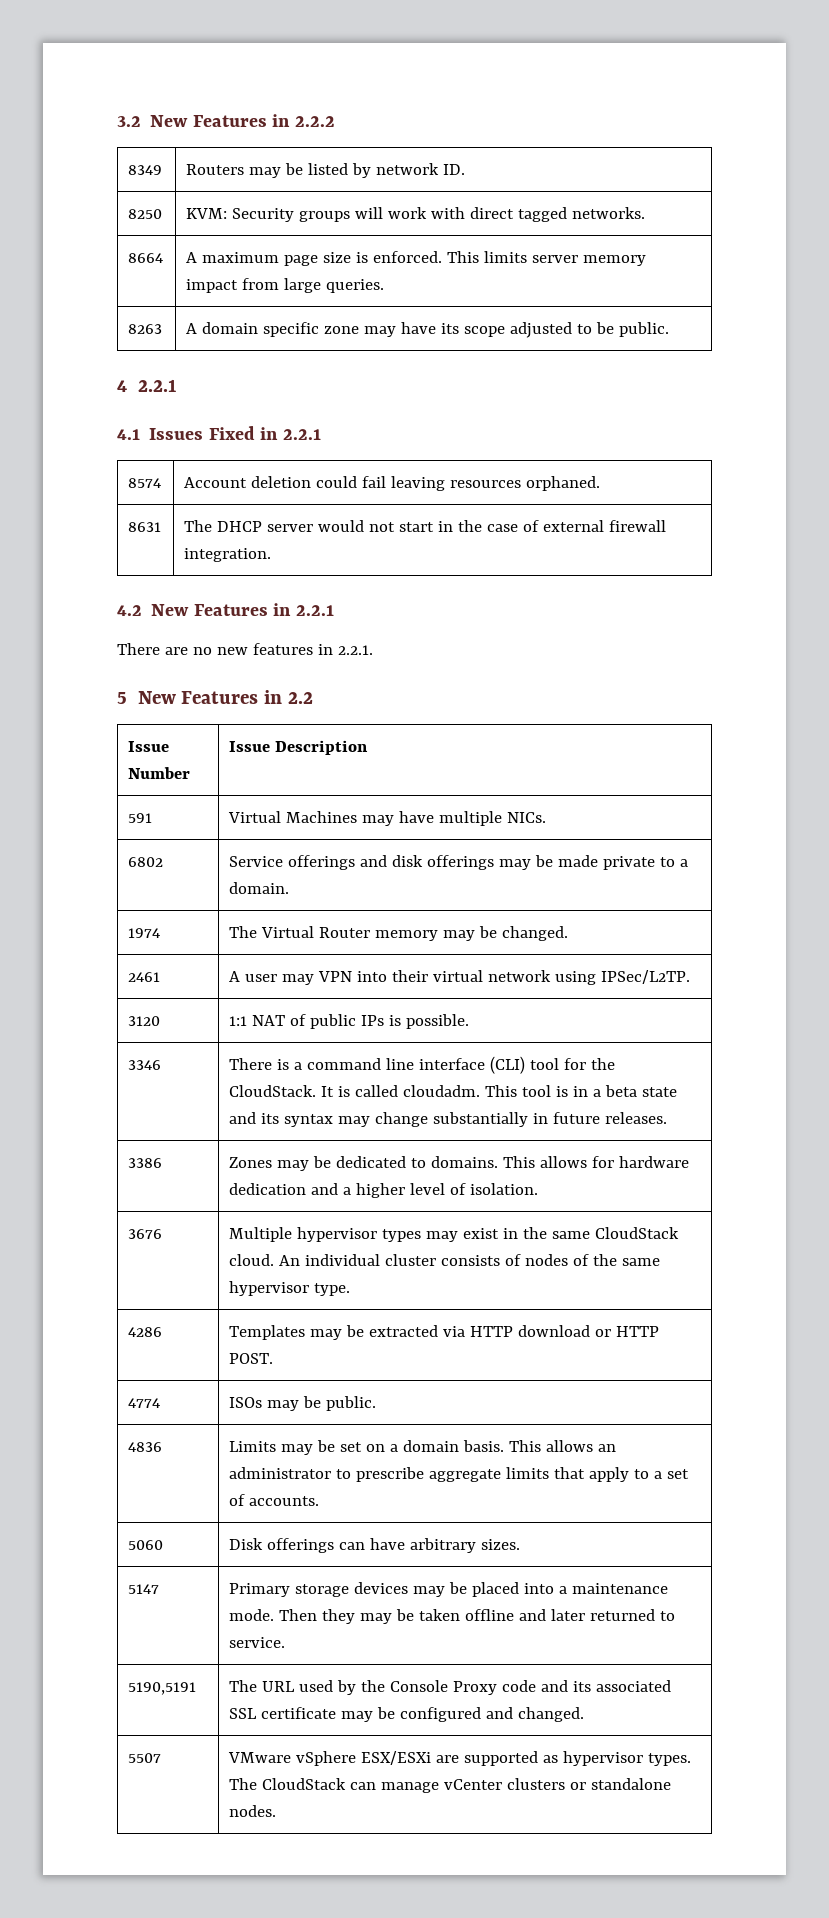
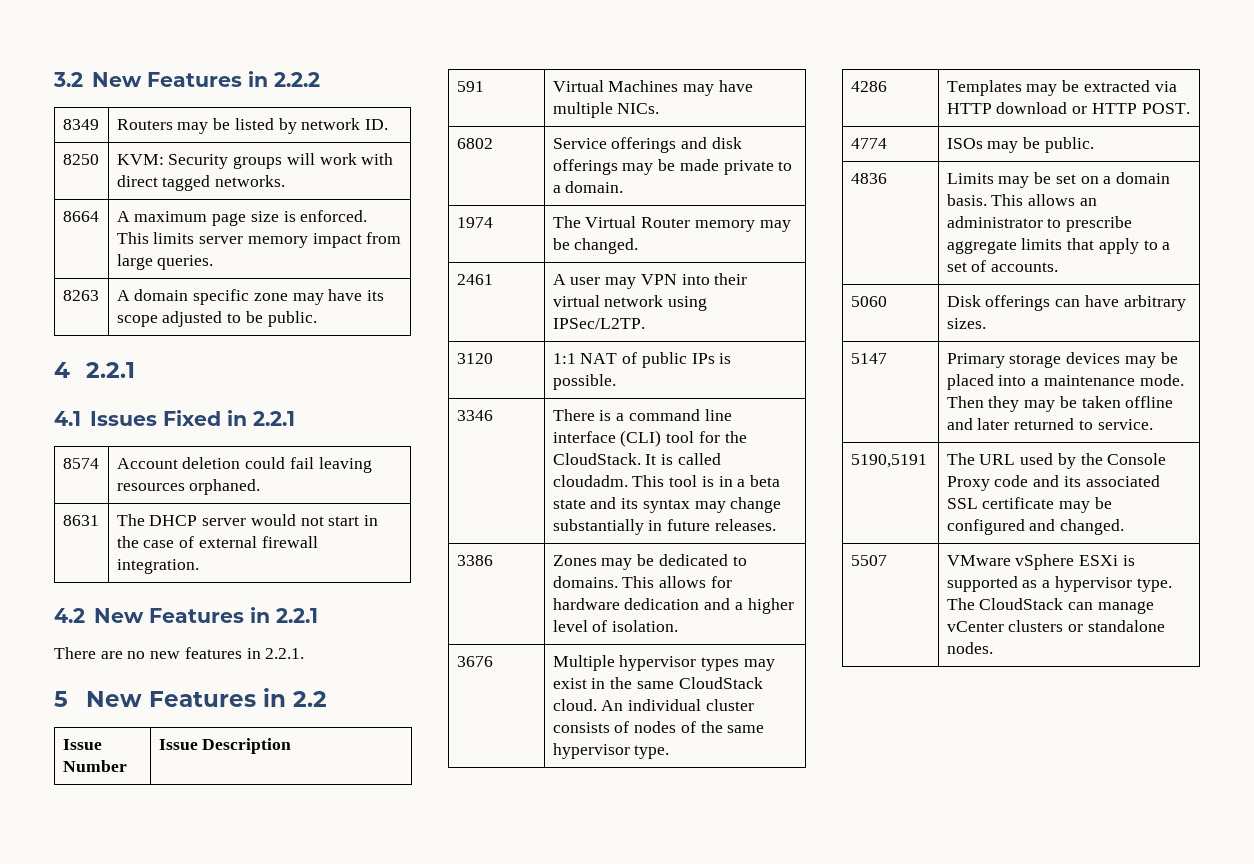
- 5507 | VMware vSphere ESX/ESXi are supported as hypervisor types. The CloudStack can manage vCenter clusters or standalone nodes.
+ 5507 | VMware vSphere ESXi is supported as a hypervisor type. The CloudStack can manage vCenter clusters or standalone nodes.

